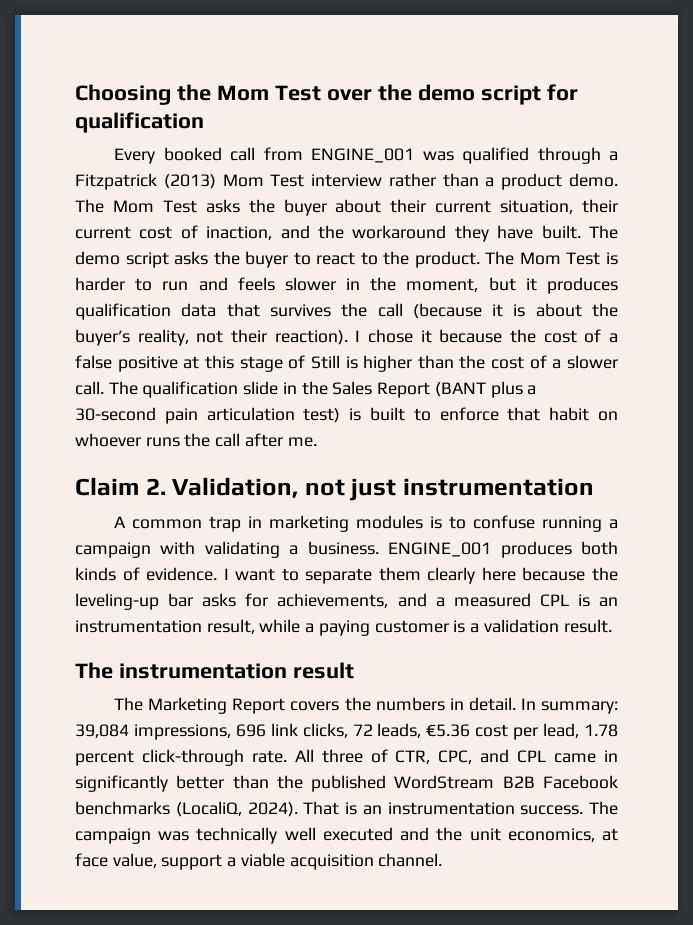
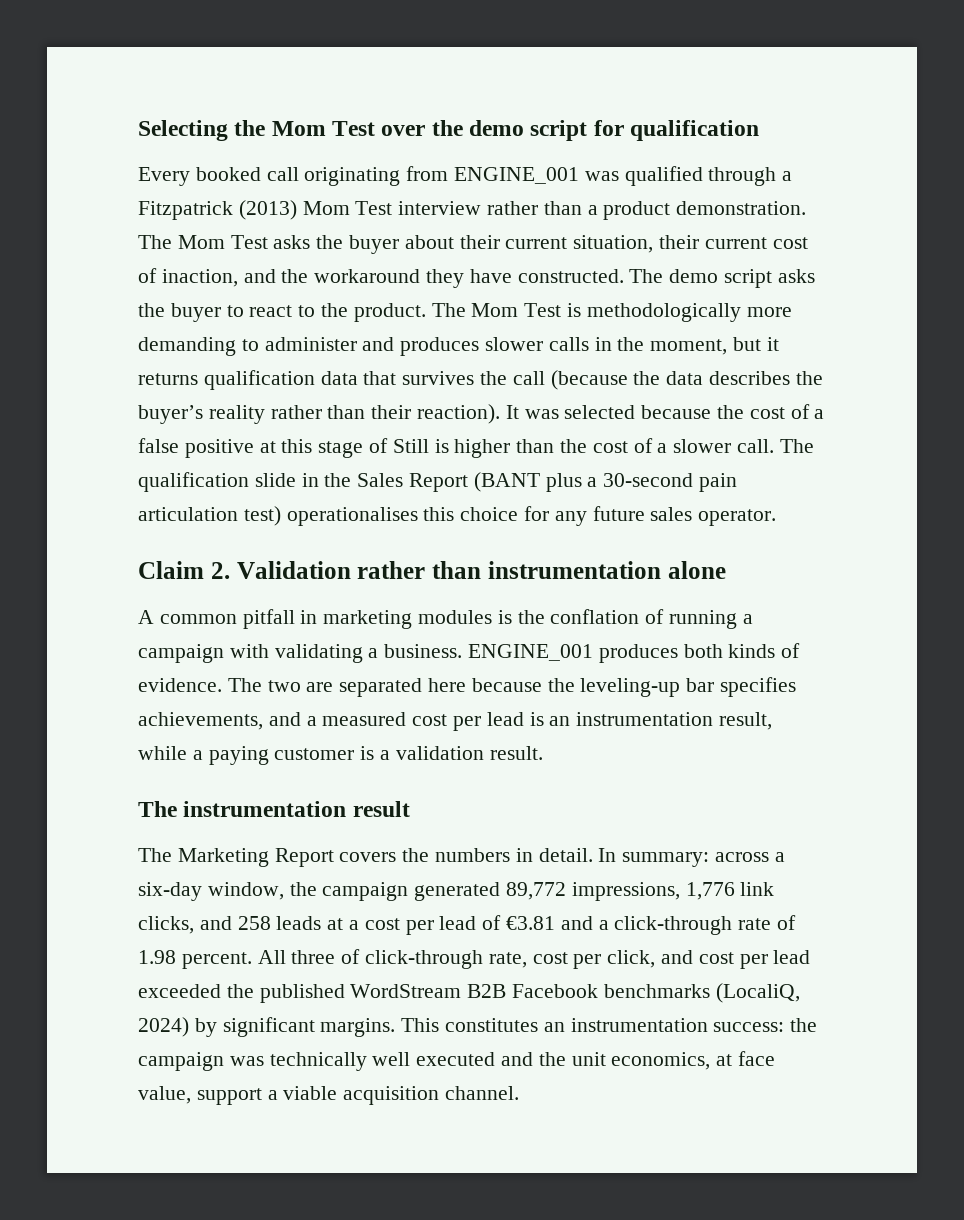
- Choosing the Mom Test over the demo script for qualification
+ Selecting the Mom Test over the demo script for qualification
- Every booked call from ENGINE_001 was qualified through a Fitzpatrick (2013) Mom Test interview rather than a product demo.
+ Every booked call originating from ENGINE_001 was qualified through a Fitzpatrick (2013) Mom Test interview rather than a product demonstration.
- The Mom Test asks the buyer about their current situation, their current cost of inaction, and the workaround they have built.
+ The Mom Test asks the buyer about their current situation, their current cost of inaction, and the workaround they have constructed.
- The Mom Test is harder to run and feels slower in the moment, but it produces qualification data that survives the call (because it is about the buyer’s reality, not their reaction). I chose it because the cost of a false positive at this stage of Still is higher than the cost of a slower call.
+ The Mom Test is methodologically more demanding to administer and produces slower calls in the moment, but it returns qualification data that survives the call (because the data describes the buyer’s reality rather than their reaction). It was selected because the cost of a false positive at this stage of Still is higher than the cost of a slower call.
- The qualification slide in the Sales Report (BANT plus a 30-second pain articulation test) is built to enforce that habit on whoever runs the call after me.
+ The qualification slide in the Sales Report (BANT plus a 30-second pain articulation test) operationalises this choice for any future sales operator.
- Claim 2. Validation, not just instrumentation
+ Claim 2. Validation rather than instrumentation alone
- A common trap in marketing modules is to confuse running a campaign with validating a business.
+ A common pitfall in marketing modules is the conflation of running a campaign with validating a business.
- I want to separate them clearly here because the leveling-up bar asks for achievements, and a measured CPL is an instrumentation result, while a paying customer is a validation result.
+ The two are separated here because the leveling-up bar specifies achievements, and a measured cost per lead is an instrumentation result, while a paying customer is a validation result.
- In summary: 39,084 impressions, 696 link clicks, 72 leads, €5.36 cost per lead, 1.78 percent click-through rate. All three of CTR, CPC, and CPL came in significantly better than the published WordStream B2B Facebook benchmarks (LocaliQ, 2024). That is an instrumentation success. The campaign was technically well executed and the unit economics, at face value, support a viable acquisition channel.
+ In summary: across a six-day window, the campaign generated 89,772 impressions, 1,776 link clicks, and 258 leads at a cost per lead of €3.81 and a click-through rate of 1.98 percent. All three of click-through rate, cost per click, and cost per lead exceeded the published WordStream B2B Facebook benchmarks (LocaliQ, 2024) by significant margins. This constitutes an instrumentation success: the campaign was technically well executed and the unit economics, at face value, support a viable acquisition channel.

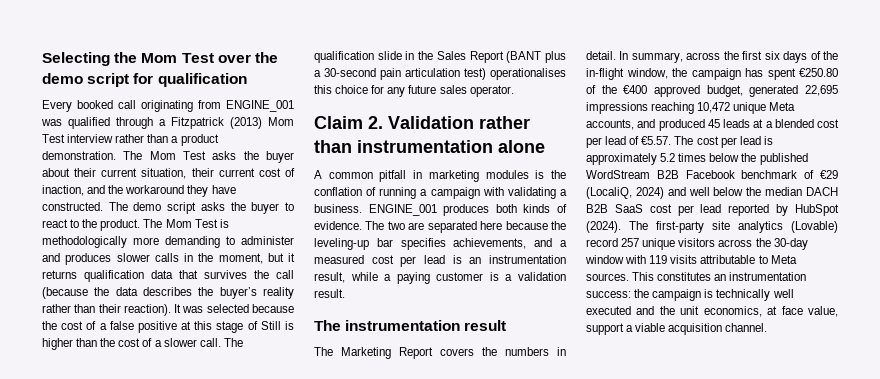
- In summary: across a six-day window, the campaign generated 89,772 impressions, 1,776 link clicks, and 258 leads at a cost per lead of €3.81 and a click-through rate of 1.98 percent. All three of click-through rate, cost per click, and cost per lead exceeded the published WordStream B2B Facebook benchmarks (LocaliQ, 2024) by significant margins.
+ In summary, across the first six days of the in-flight window, the campaign has spent €250.80 of the €400 approved budget, generated 22,695 impressions reaching 10,472 unique Meta accounts, and produced 45 leads at a blended cost per lead of €5.57. The cost per lead is approximately 5.2 times below the published WordStream B2B Facebook benchmark of €29 (LocaliQ, 2024) and well below the median DACH B2B SaaS cost per lead reported by HubSpot (2024). The first-party site analytics (Lovable) record 257 unique visitors across the 30-day window with 119 visits attributable to Meta sources.
- This constitutes an instrumentation success: the campaign was technically well executed and the unit economics, at face value, support a viable acquisition channel.
+ This constitutes an instrumentation success: the campaign is technically well executed and the unit economics, at face value, support a viable acquisition channel.

